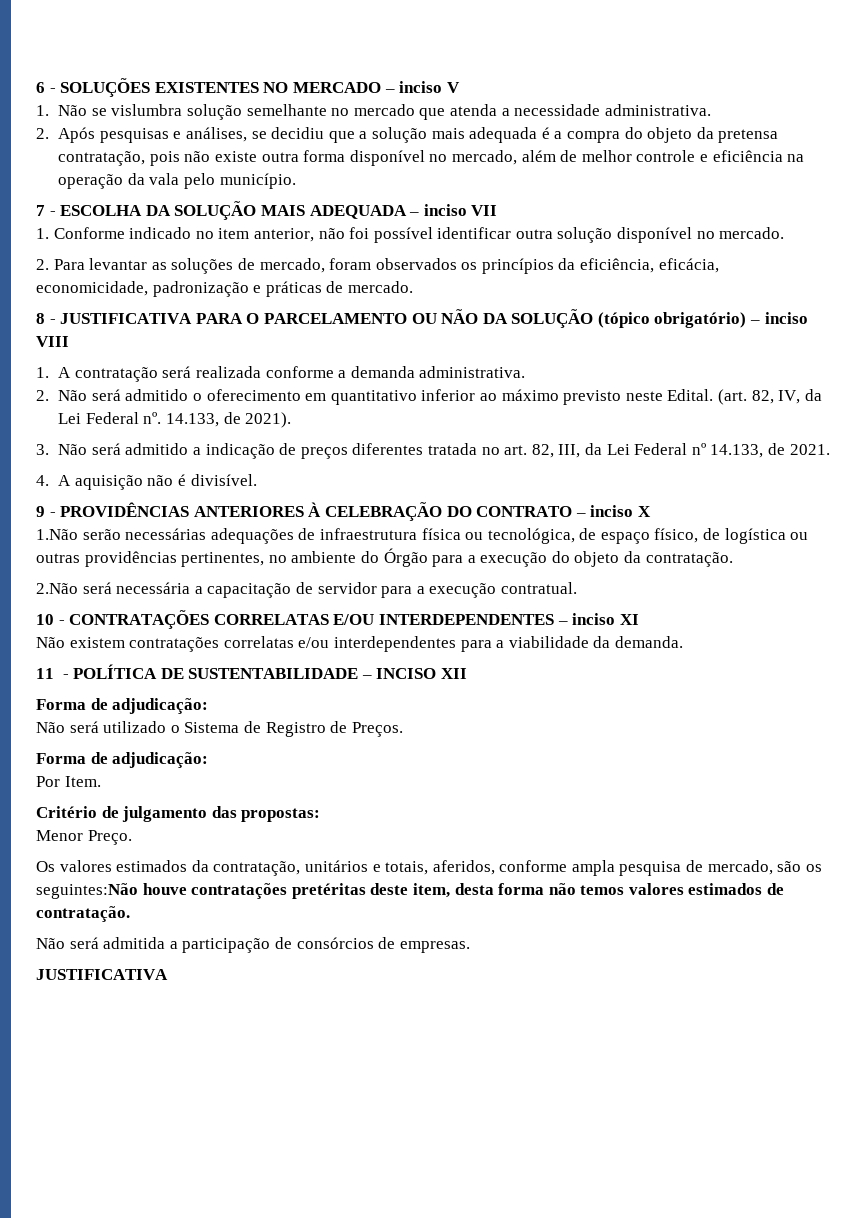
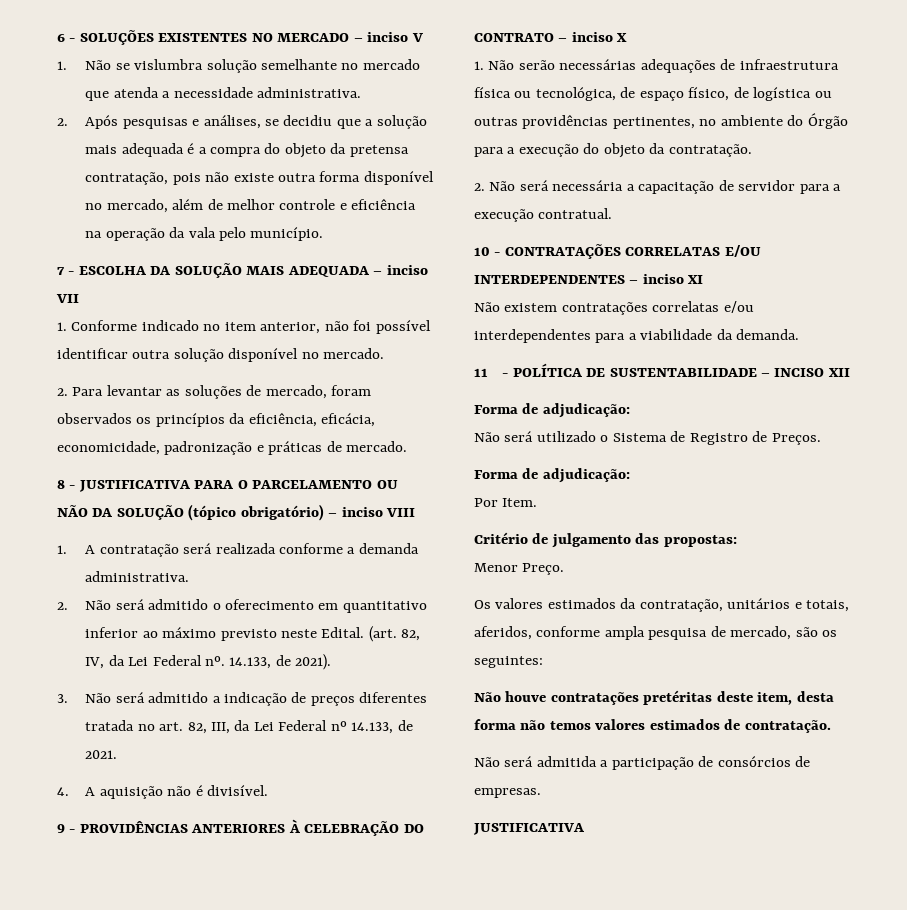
- 1.Não serão necessárias adequações de infraestrutura física ou tecnológica, de espaço físico, de logística ou outras providências pertinentes, no ambiente do Órgão para a execução do objeto da contratação.
+ 1. Não serão necessárias adequações de infraestrutura física ou tecnológica, de espaço físico, de logística ou outras providências pertinentes, no ambiente do Órgão para a execução do objeto da contratação.
- 2.Não será necessária a capacitação de servidor para a execução contratual.
+ 2. Não será necessária a capacitação de servidor para a execução contratual.
- Os valores estimados da contratação, unitários e totais, aferidos, conforme ampla pesquisa de mercado, são os seguintes:Não houve contratações pretéritas deste item, desta forma não temos valores estimados de contratação.
+ Os valores estimados da contratação, unitários e totais, aferidos, conforme ampla pesquisa de mercado, são os seguintes:
+ Não houve contratações pretéritas deste item, desta forma não temos valores estimados de contratação.

